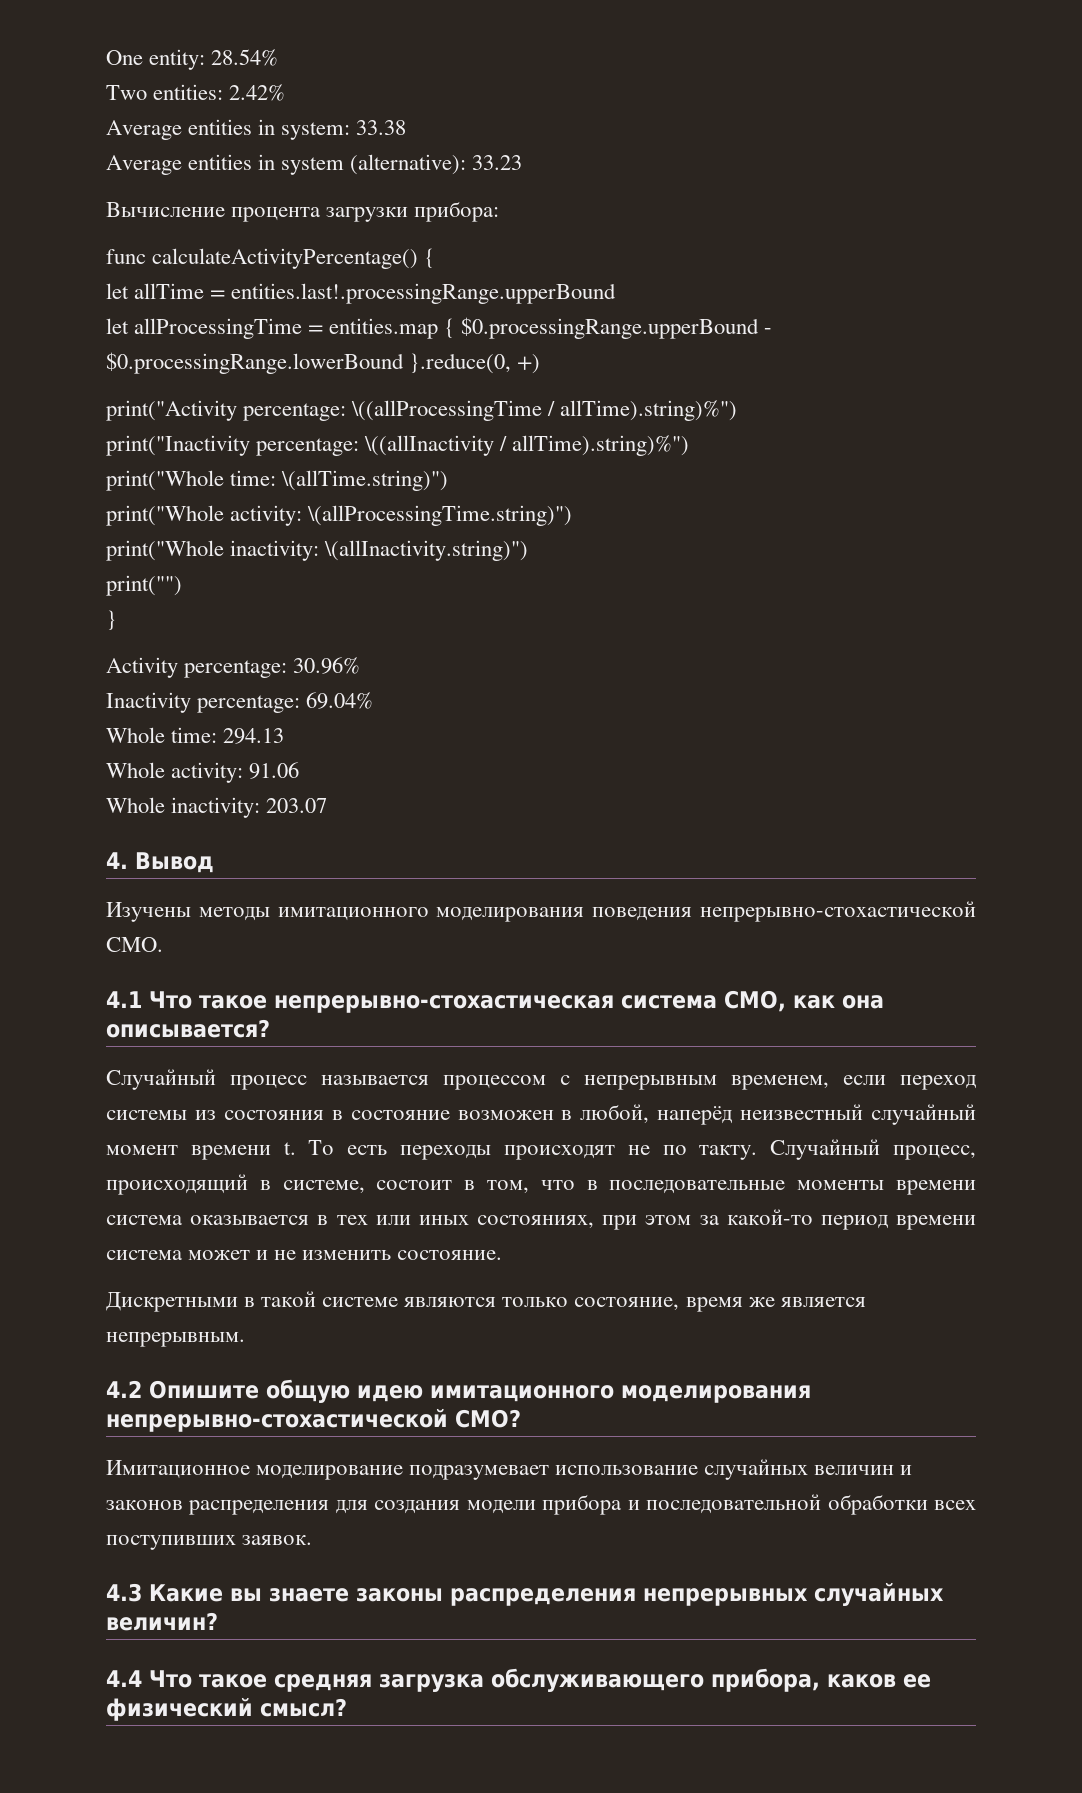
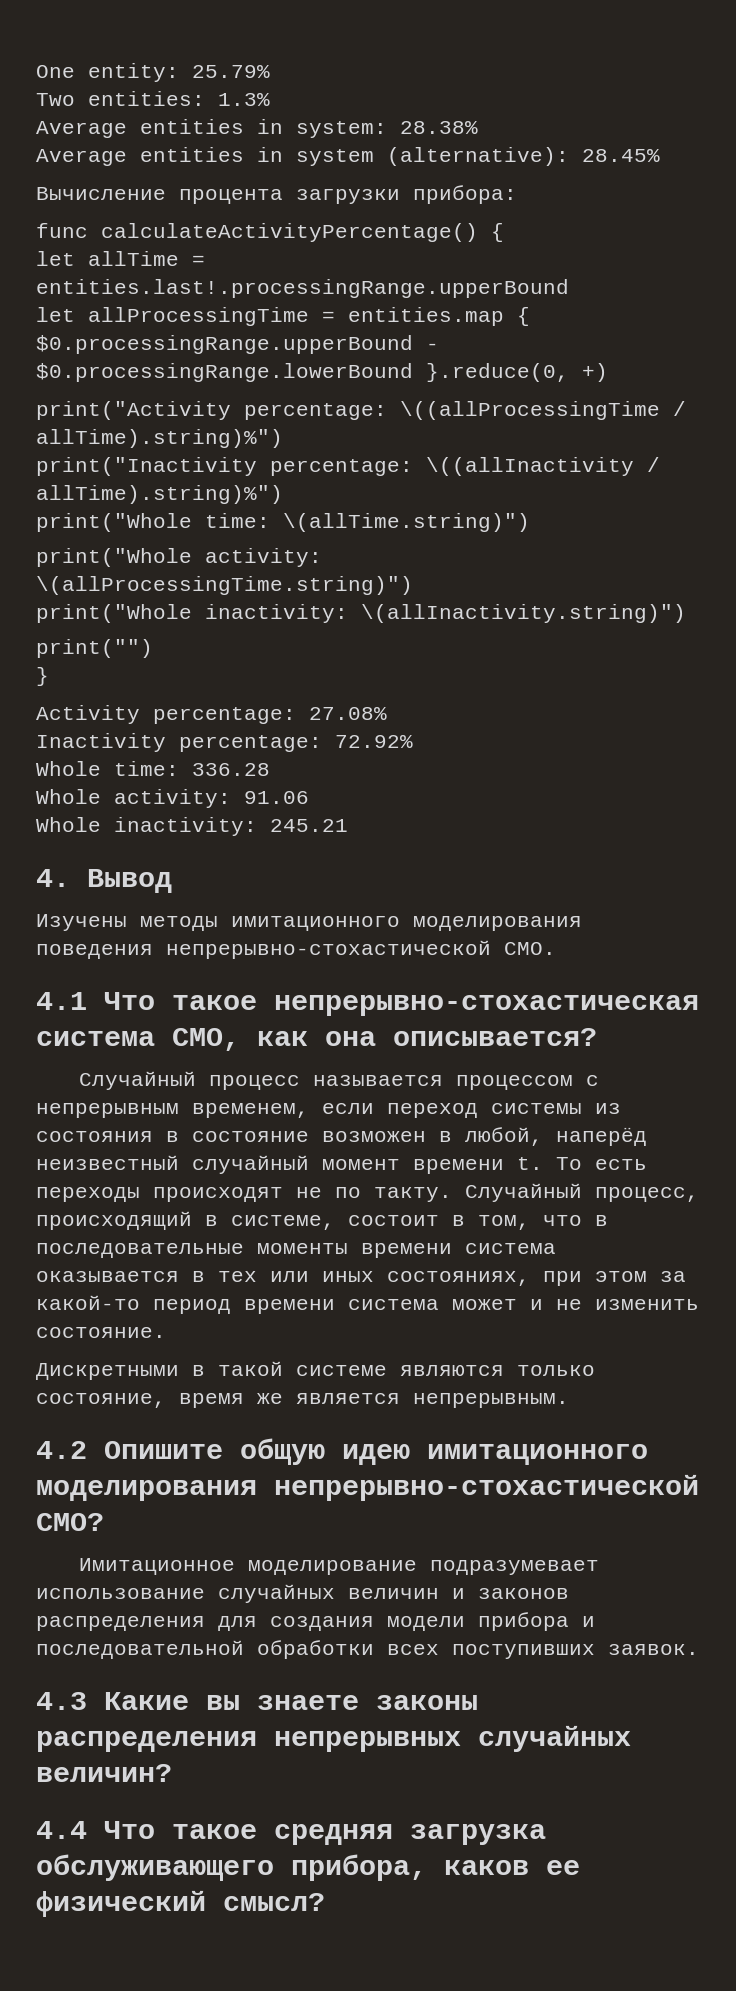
- One entity: 28.54%
+ One entity: 25.79%
- Two entities: 2.42%
+ Two entities: 1.3%
- Average entities in system: 33.38
+ Average entities in system: 28.38%
- Average entities in system (alternative): 33.23
+ Average entities in system (alternative): 28.45%
- Activity percentage: 30.96%
+ Activity percentage: 27.08%
- Inactivity percentage: 69.04%
+ Inactivity percentage: 72.92%
- Whole time: 294.13
+ Whole time: 336.28
- Whole inactivity: 203.07
+ Whole inactivity: 245.21

